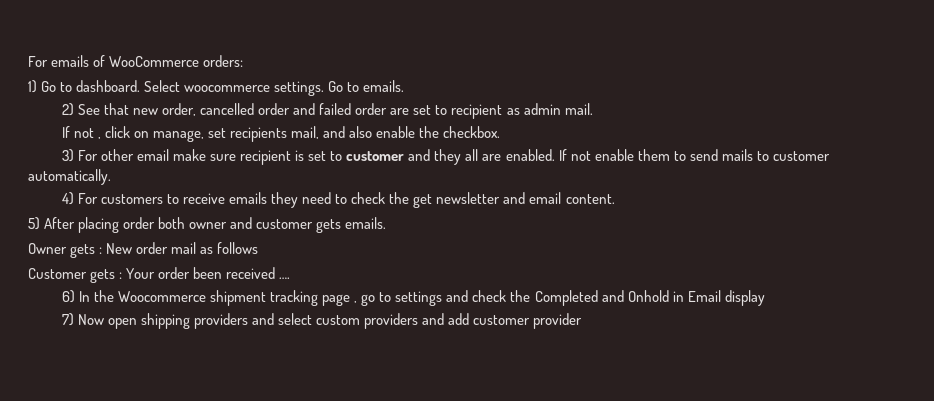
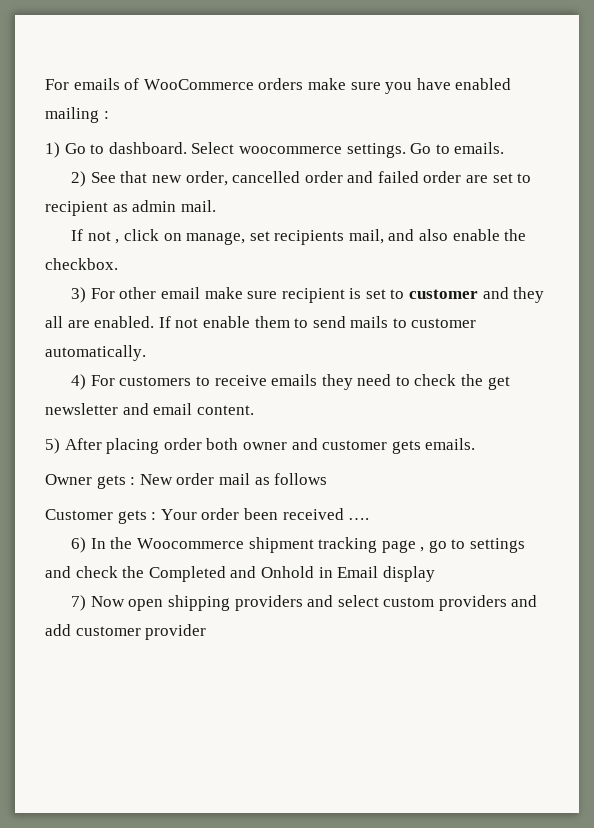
- For emails of WooCommerce orders:
+ For emails of WooCommerce orders make sure you have enabled mailing :

